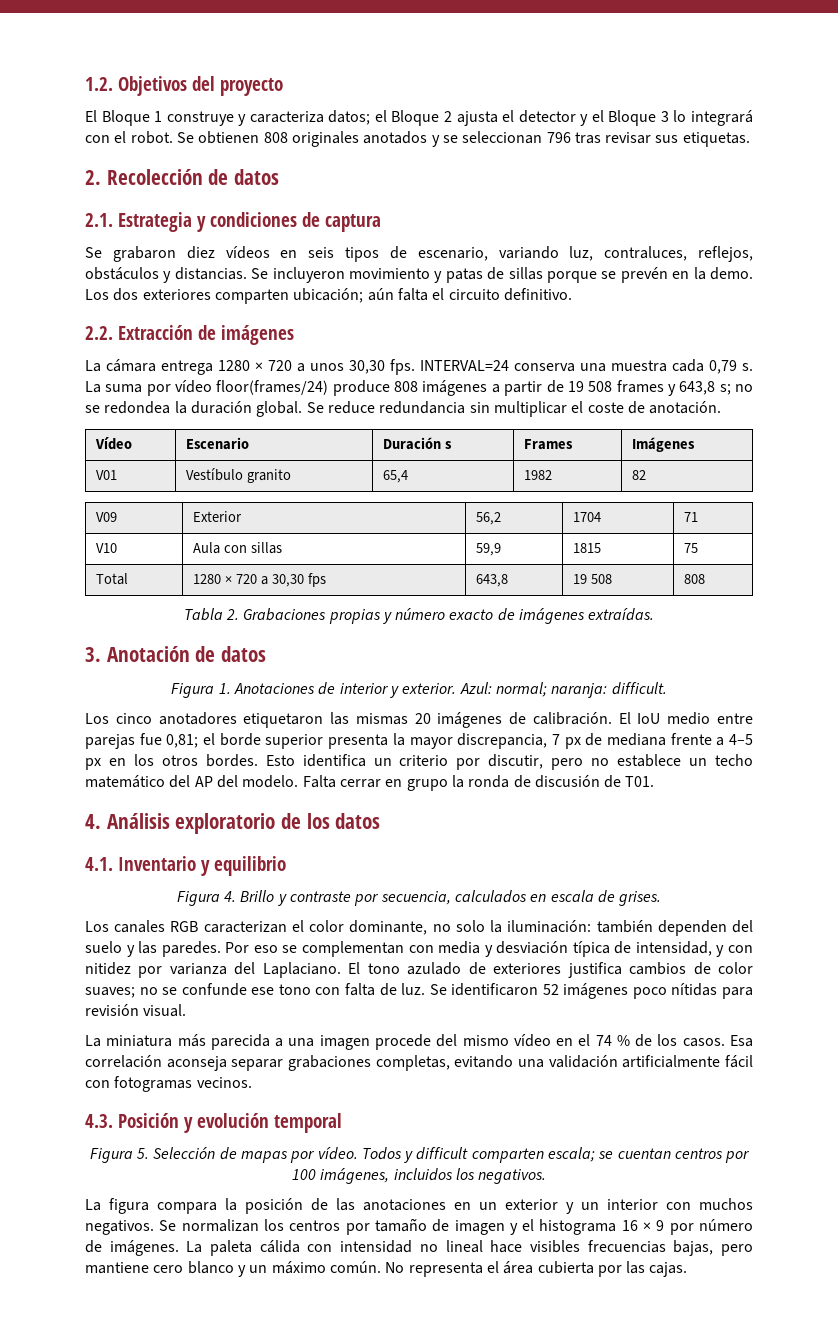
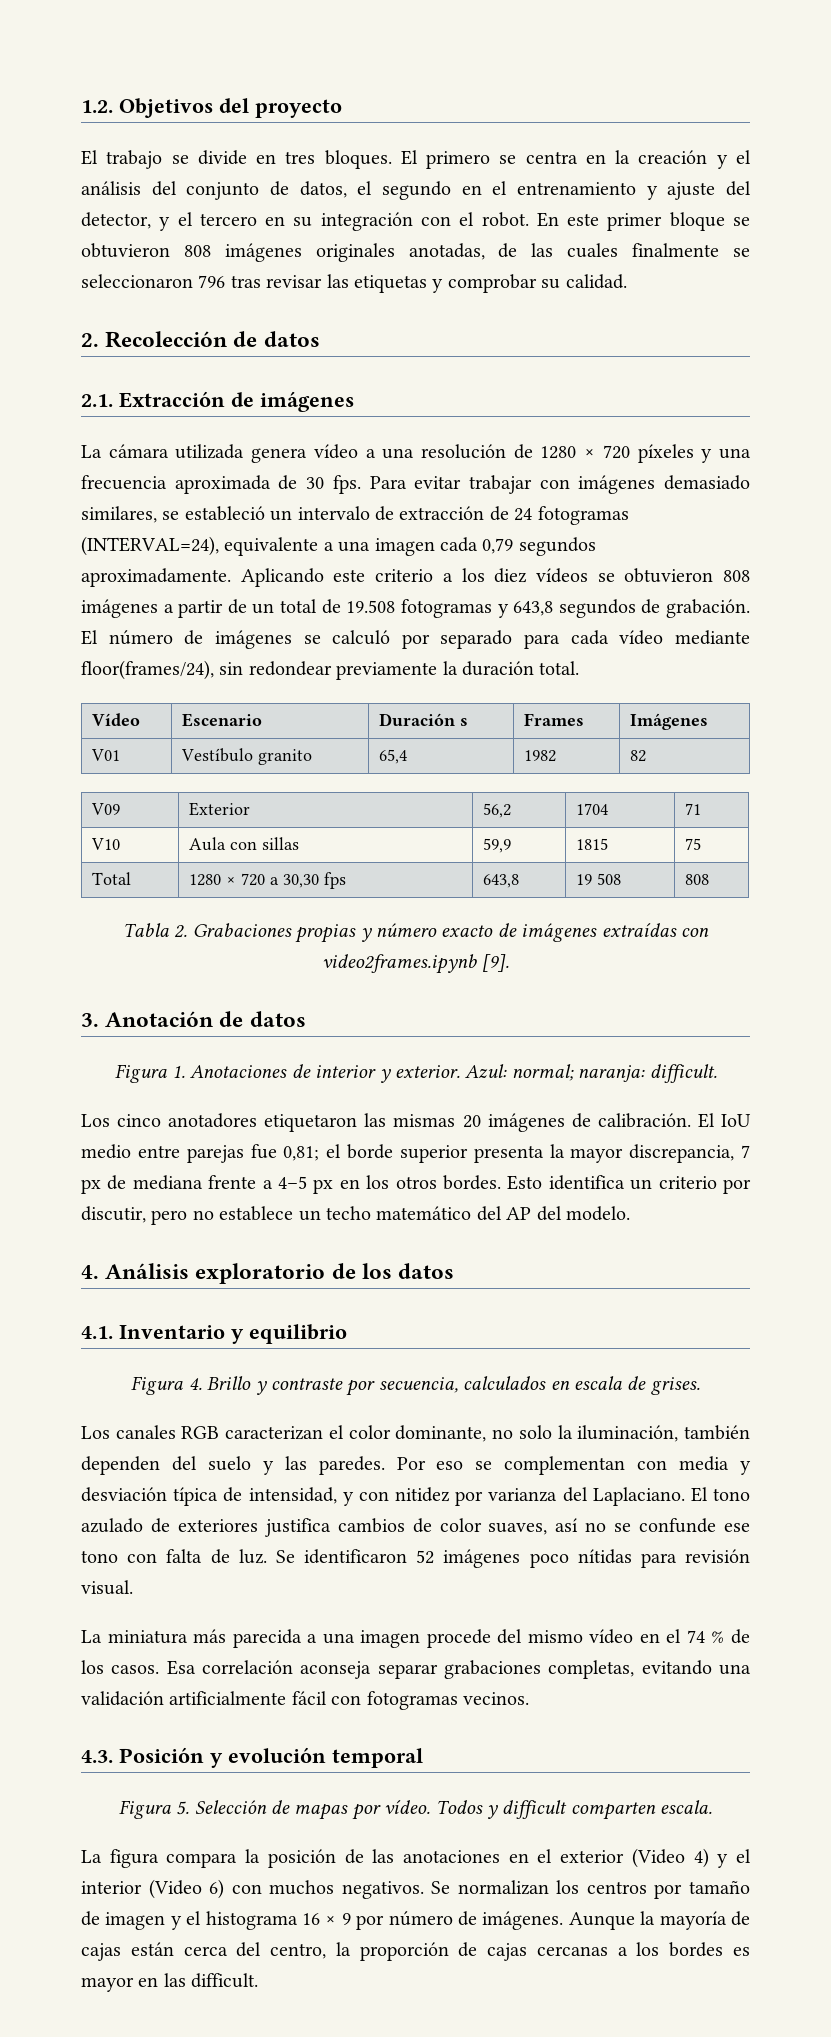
- El Bloque 1 construye y caracteriza datos; el Bloque 2 ajusta el detector y el Bloque 3 lo integrará con el robot. Se obtienen 808 originales anotados y se seleccionan 796 tras revisar sus etiquetas.
+ El trabajo se divide en tres bloques. El primero se centra en la creación y el análisis del conjunto de datos, el segundo en el entrenamiento y ajuste del detector, y el tercero en su integración con el robot. En este primer bloque se obtuvieron 808 imágenes originales anotadas, de las cuales finalmente se seleccionaron 796 tras revisar las etiquetas y comprobar su calidad.
- 2.1. Estrategia y condiciones de captura
- Se grabaron diez vídeos en seis tipos de escenario, variando luz, contraluces, reflejos, obstáculos y distancias. Se incluyeron movimiento y patas de sillas porque se prevén en la demo. Los dos exteriores comparten ubicación; aún falta el circuito definitivo.
- 2.2. Extracción de imágenes
+ 2.1. Extracción de imágenes
- La cámara entrega 1280 × 720 a unos 30,30 fps. INTERVAL=24 conserva una muestra cada 0,79 s. La suma por vídeo floor(frames/24) produce 808 imágenes a partir de 19 508 frames y 643,8 s; no se redondea la duración global. Se reduce redundancia sin multiplicar el coste de anotación.
+ La cámara utilizada genera vídeo a una resolución de 1280 × 720 píxeles y una frecuencia aproximada de 30 fps. Para evitar trabajar con imágenes demasiado similares, se estableció un intervalo de extracción de 24 fotogramas (INTERVAL=24), equivalente a una imagen cada 0,79 segundos aproximadamente. Aplicando este criterio a los diez vídeos se obtuvieron 808 imágenes a partir de un total de 19.508 fotogramas y 643,8 segundos de grabación. El número de imágenes se calculó por separado para cada vídeo mediante floor(frames/24), sin redondear previamente la duración total.
- Tabla 2. Grabaciones propias y número exacto de imágenes extraídas.
+ Tabla 2. Grabaciones propias y número exacto de imágenes extraídas con video2frames.ipynb [9].
- Falta cerrar en grupo la ronda de discusión de T01.
- Los canales RGB caracterizan el color dominante, no solo la iluminación: también dependen del suelo y las paredes.
+ Los canales RGB caracterizan el color dominante, no solo la iluminación, también dependen del suelo y las paredes.
- El tono azulado de exteriores justifica cambios de color suaves; no se confunde ese tono con falta de luz.
+ El tono azulado de exteriores justifica cambios de color suaves, así no se confunde ese tono con falta de luz.
- Todos y difficult comparten escala; se cuentan centros por 100 imágenes, incluidos los negativos.
+ Todos y difficult comparten escala.
- La figura compara la posición de las anotaciones en un exterior y un interior con muchos negativos.
+ La figura compara la posición de las anotaciones en el exterior (Video 4) y el interior (Video 6) con muchos negativos.
- La paleta cálida con intensidad no lineal hace visibles frecuencias bajas, pero mantiene cero blanco y un máximo común. No representa el área cubierta por las cajas.
+ Aunque la mayoría de cajas están cerca del centro, la proporción de cajas cercanas a los bordes es mayor en las difficult.

